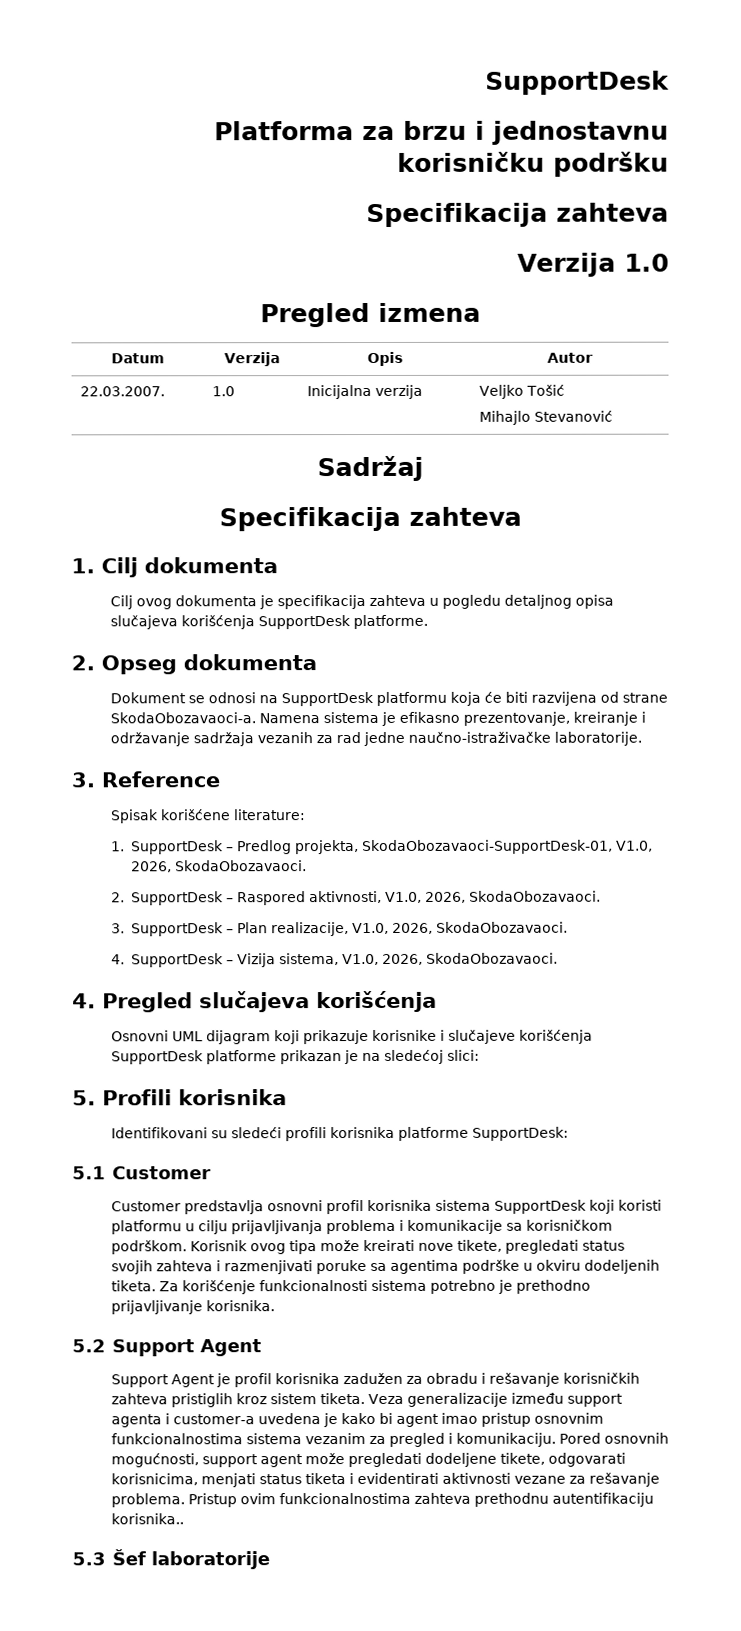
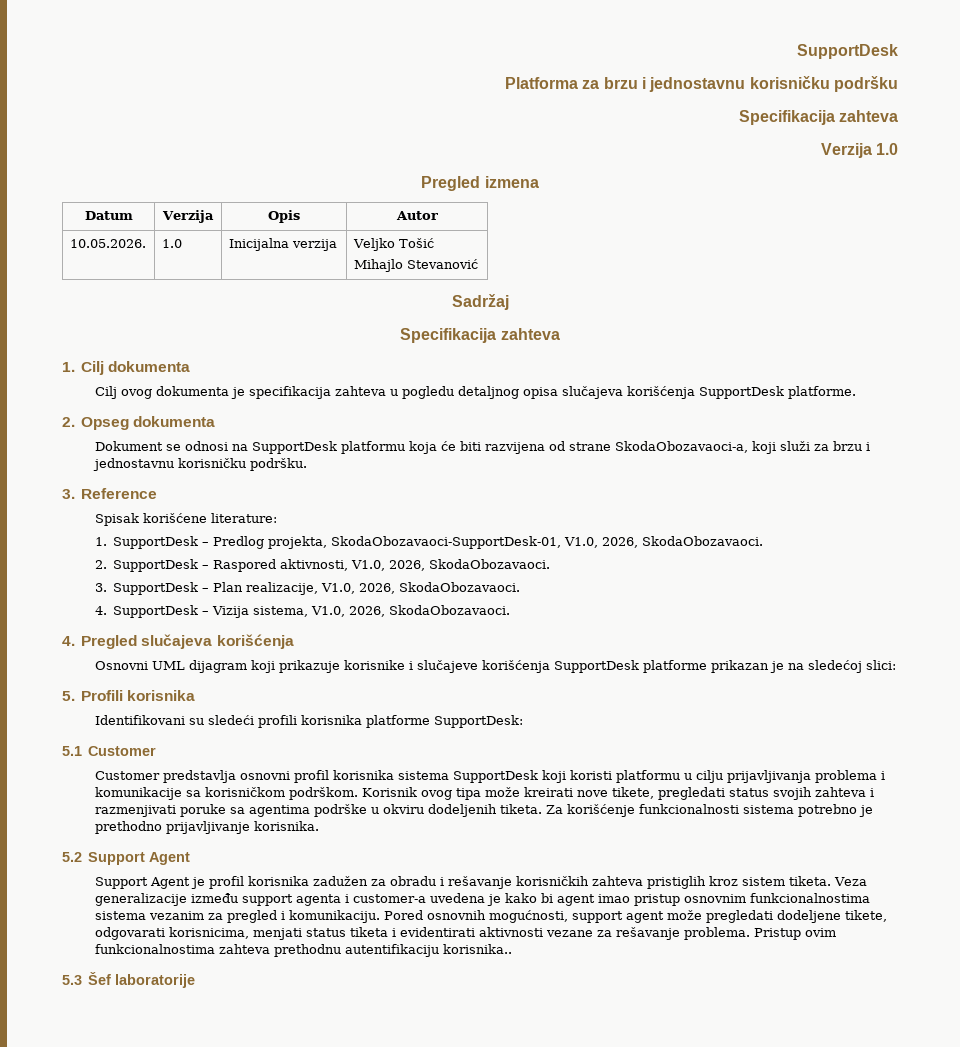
- 22.03.2007. | 1.0 | Inicijalna verzija | Veljko Tošić
+ 10.05.2026. | 1.0 | Inicijalna verzija | Veljko Tošić
- Dokument se odnosi na SupportDesk platformu koja će biti razvijena od strane SkodaObozavaoci-a. Namena sistema je efikasno prezentovanje, kreiranje i održavanje sadržaja vezanih za rad jedne naučno-istraživačke laboratorije.
+ Dokument se odnosi na SupportDesk platformu koja će biti razvijena od strane SkodaObozavaoci-a, koji služi za brzu i jednostavnu korisničku podršku.

